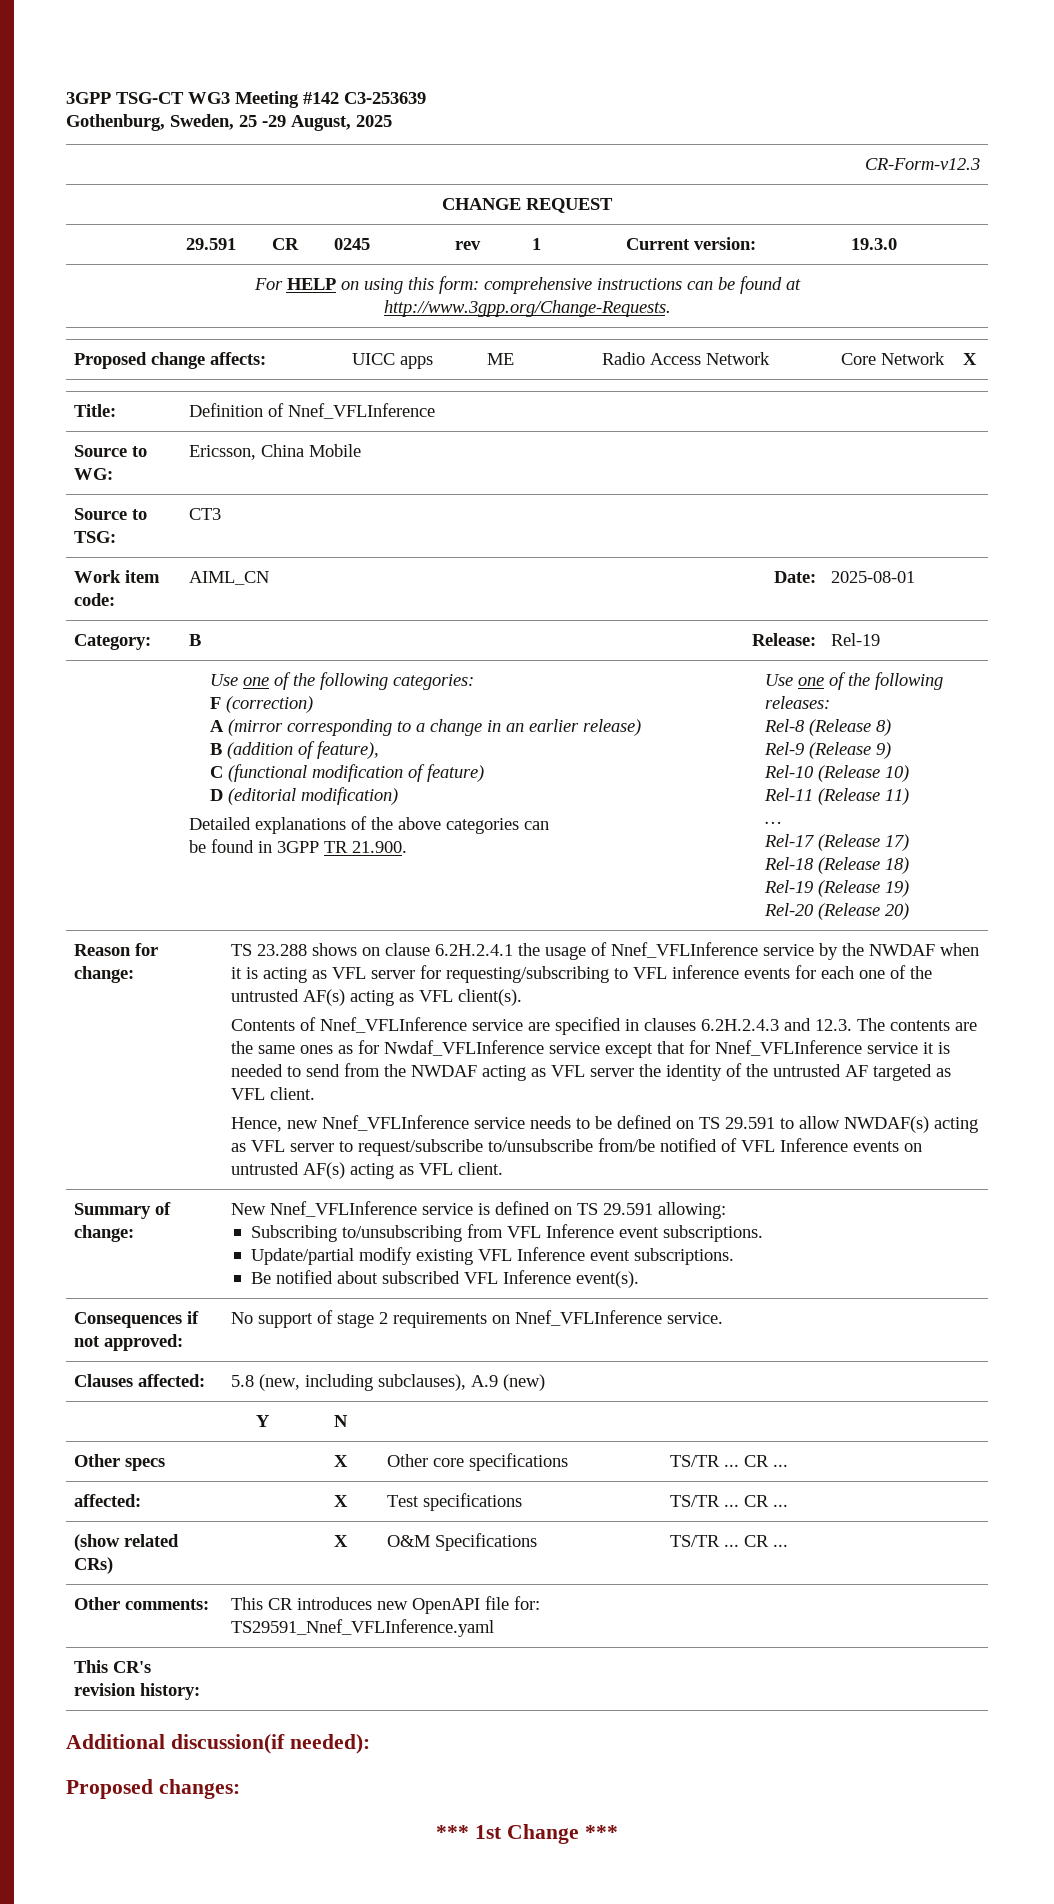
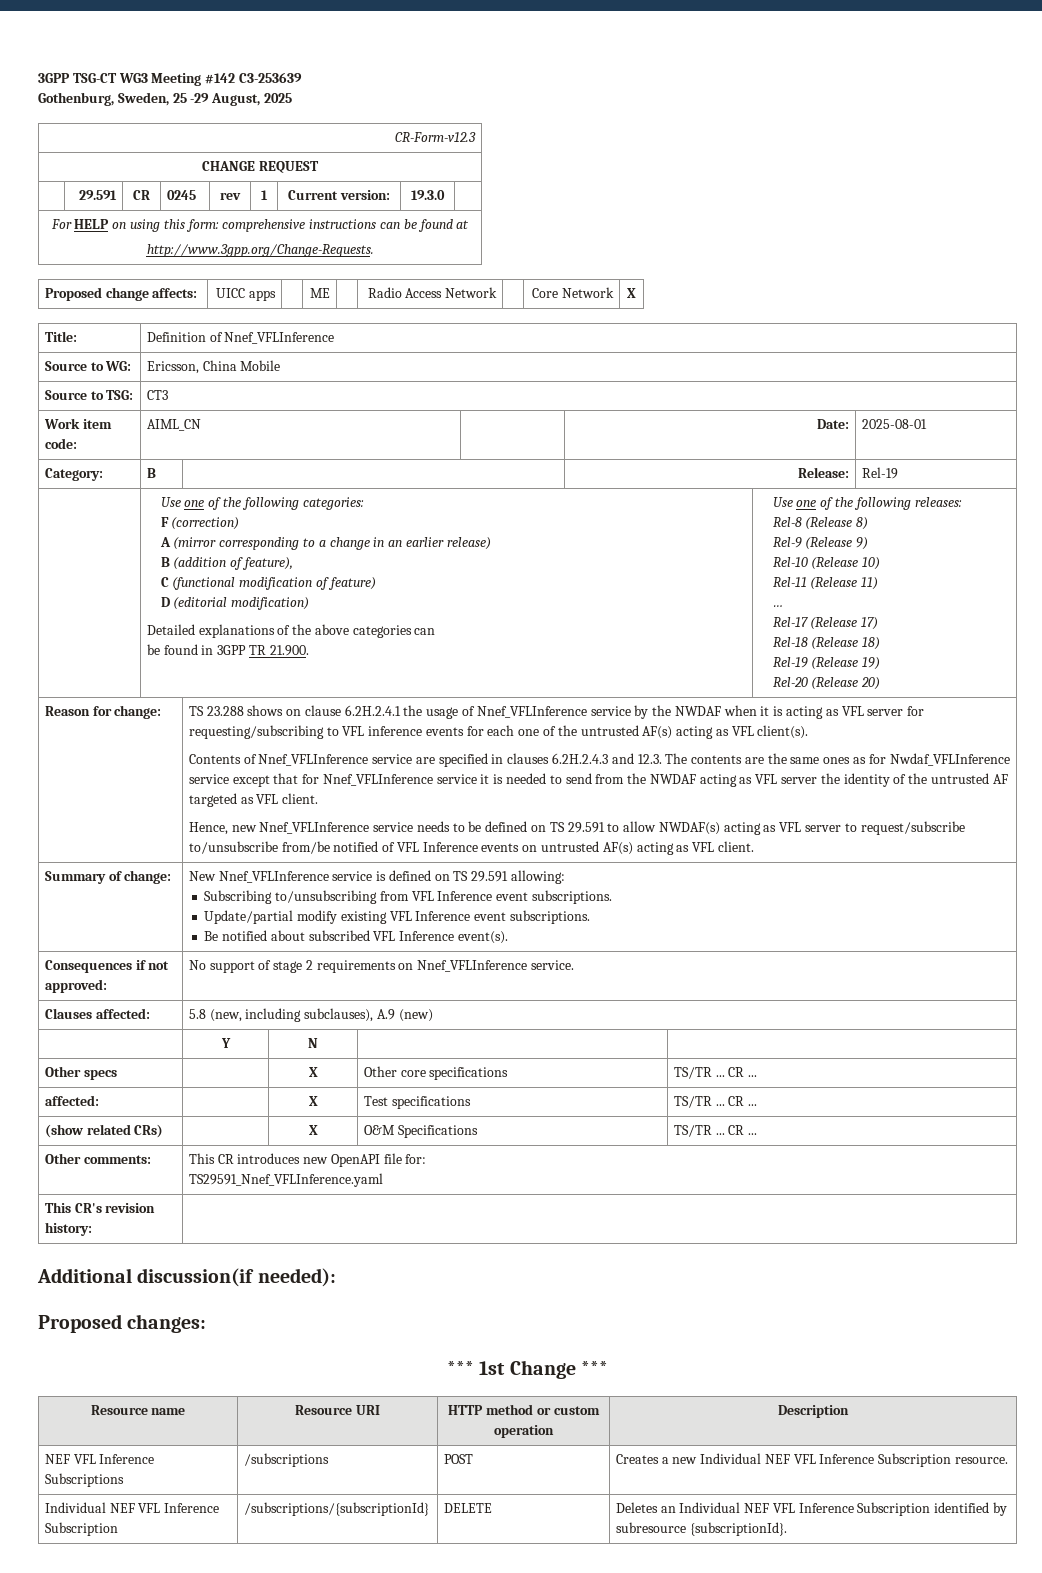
+ Resource name | Resource URI | HTTP method or custom operation | Description
+ NEF VFL Inference Subscriptions | /subscriptions | POST | Creates a new Individual NEF VFL Inference Subscription resource.
+ Individual NEF VFL Inference Subscription | /subscriptions/{subscriptionId} | DELETE | Deletes an Individual NEF VFL Inference Subscription identified by subresource {subscriptionId}.

